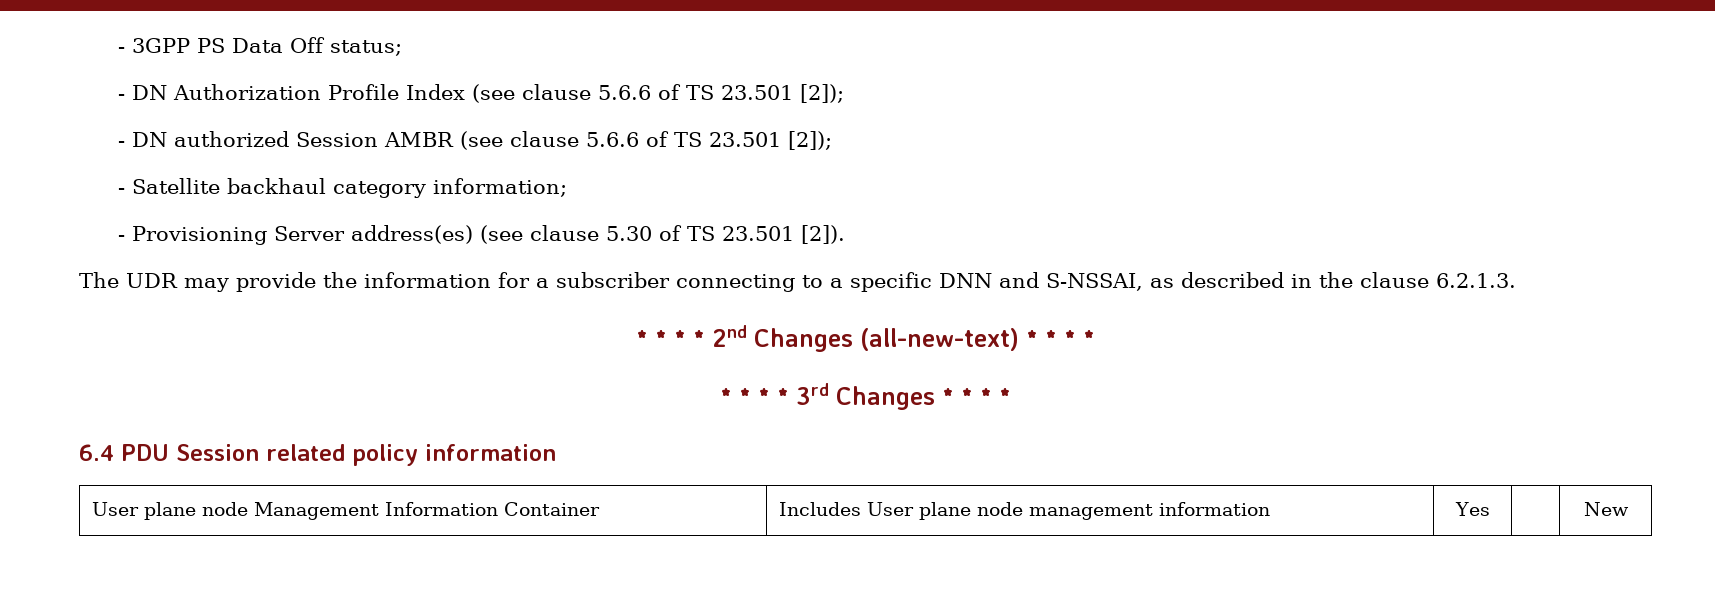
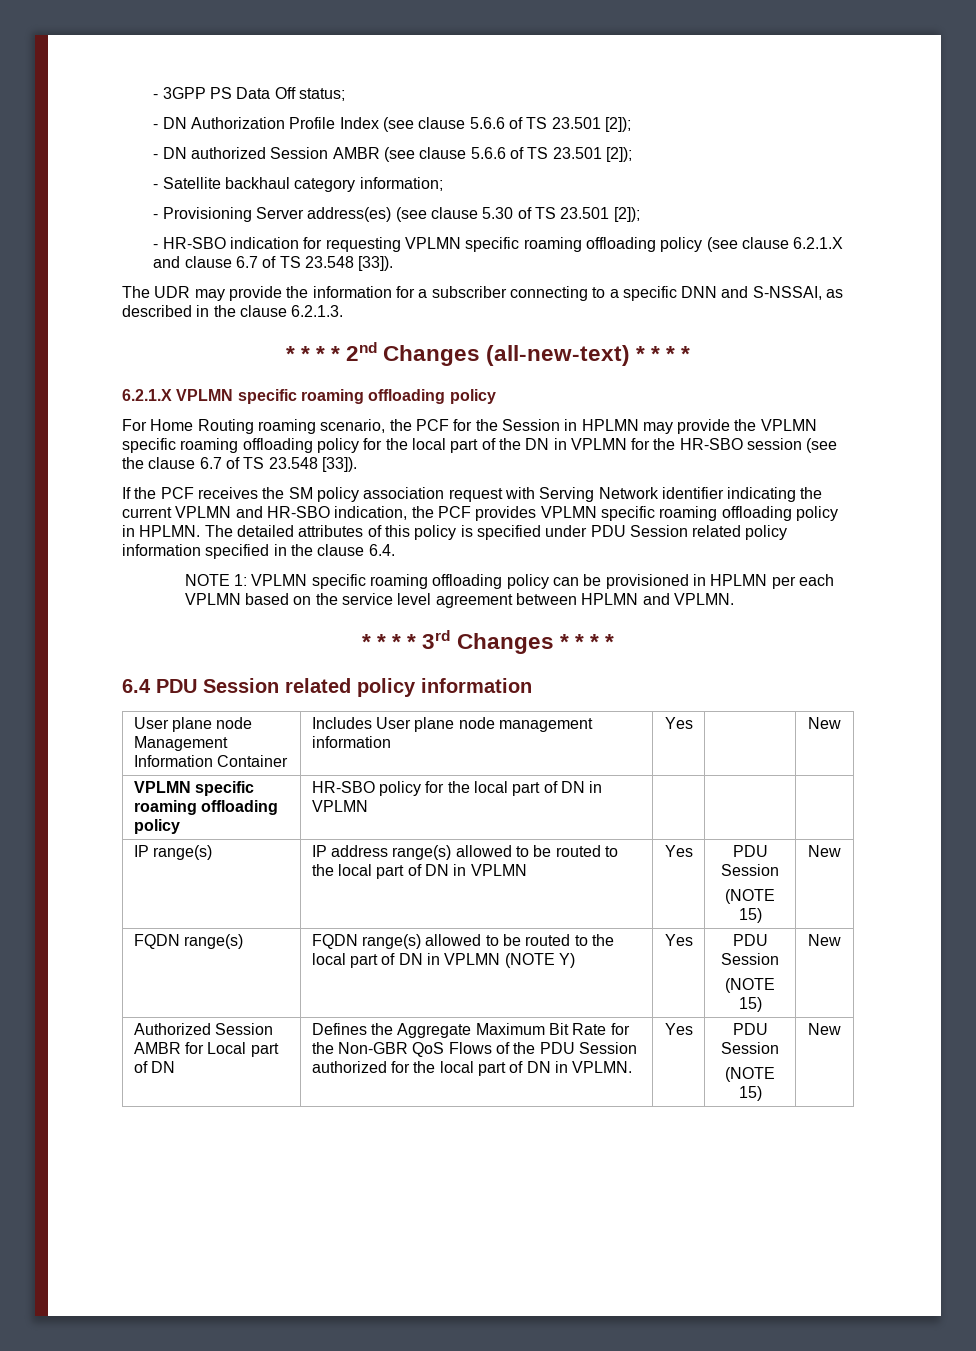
- - Provisioning Server address(es) (see clause 5.30 of TS 23.501 [2]).
+ - Provisioning Server address(es) (see clause 5.30 of TS 23.501 [2]);
+ - HR-SBO indication for requesting VPLMN specific roaming offloading policy (see clause 6.2.1.X and clause 6.7 of TS 23.548 [33]).
+ 6.2.1.X VPLMN specific roaming offloading policy
+ For Home Routing roaming scenario, the PCF for the Session in HPLMN may provide the VPLMN specific roaming offloading policy for the local part of the DN in VPLMN for the HR-SBO session (see the clause 6.7 of TS 23.548 [33]).
+ If the PCF receives the SM policy association request with Serving Network identifier indicating the current VPLMN and HR-SBO indication, the PCF provides VPLMN specific roaming offloading policy in HPLMN. The detailed attributes of this policy is specified under PDU Session related policy information specified in the clause 6.4.
+ NOTE 1: VPLMN specific roaming offloading policy can be provisioned in HPLMN per each VPLMN based on the service level agreement between HPLMN and VPLMN.
+ VPLMN specific roaming offloading policy | HR-SBO policy for the local part of DN in VPLMN | | |
+ IP range(s) | IP address range(s) allowed to be routed to the local part of DN in VPLMN | Yes | PDU Session
+ (NOTE 15) | New
+ FQDN range(s) | FQDN range(s) allowed to be routed to the local part of DN in VPLMN (NOTE Y) | Yes | PDU Session
+ (NOTE 15) | New
+ Authorized Session AMBR for Local part of DN | Defines the Aggregate Maximum Bit Rate for the Non-GBR QoS Flows of the PDU Session authorized for the local part of DN in VPLMN. | Yes | PDU Session
+ (NOTE 15) | New

